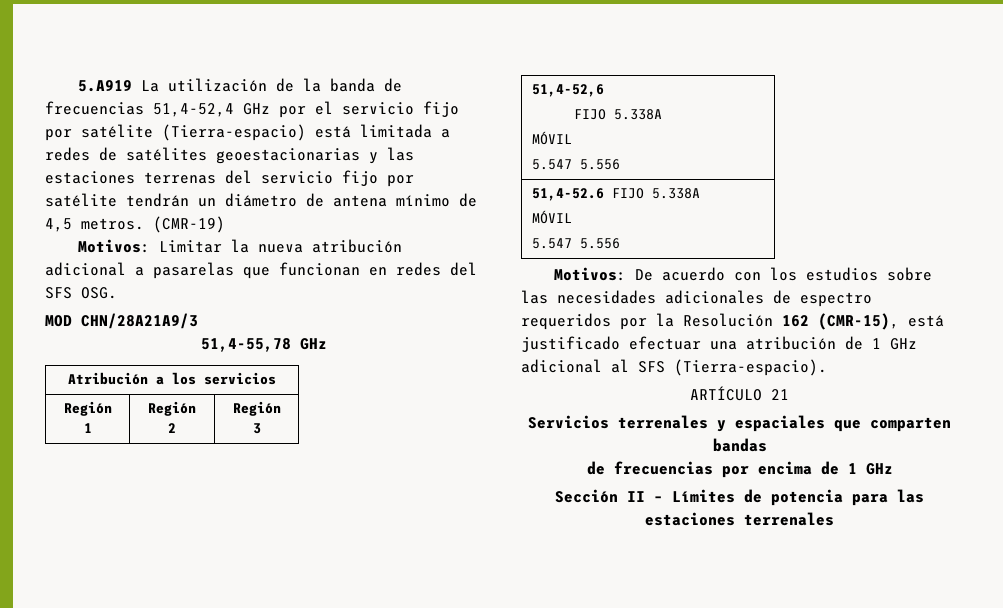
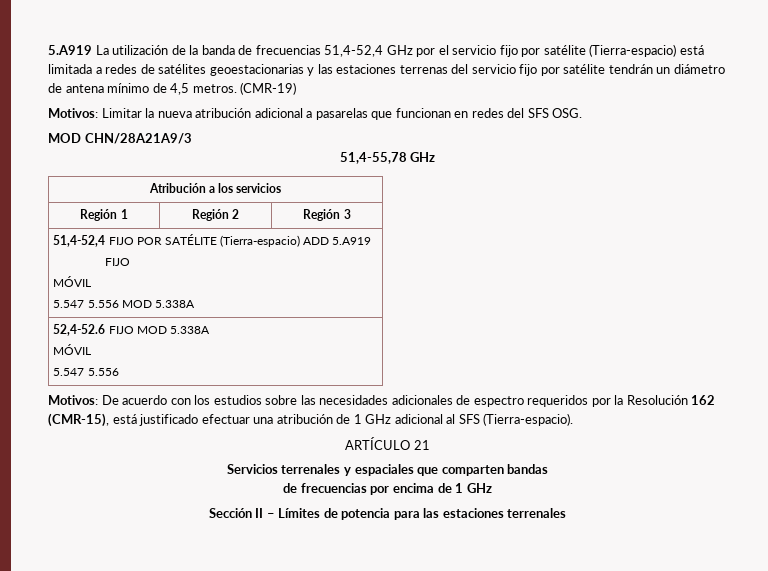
- 51,4-52,6
- FIJO 5.338A
+ 51,4-52,4 FIJO POR SATÉLITE (Tierra-espacio) ADD 5.A919
+ FIJO
  MÓVIL
- 5.547 5.556
- 51,4-52.6 FIJO 5.338A
+ 5.547 5.556 MOD 5.338A
+ 52,4-52.6 FIJO MOD 5.338A

